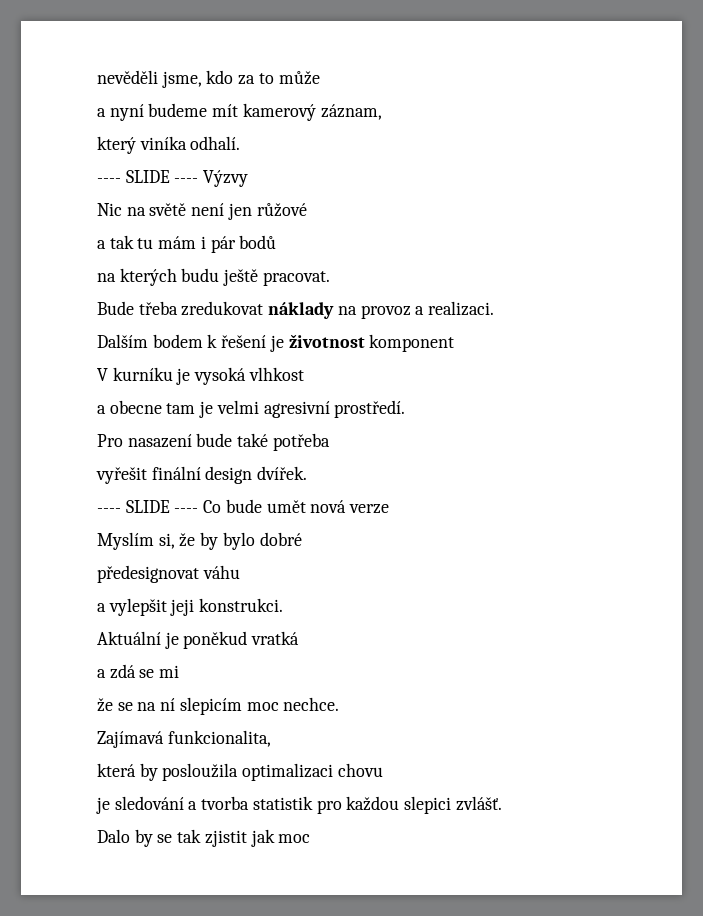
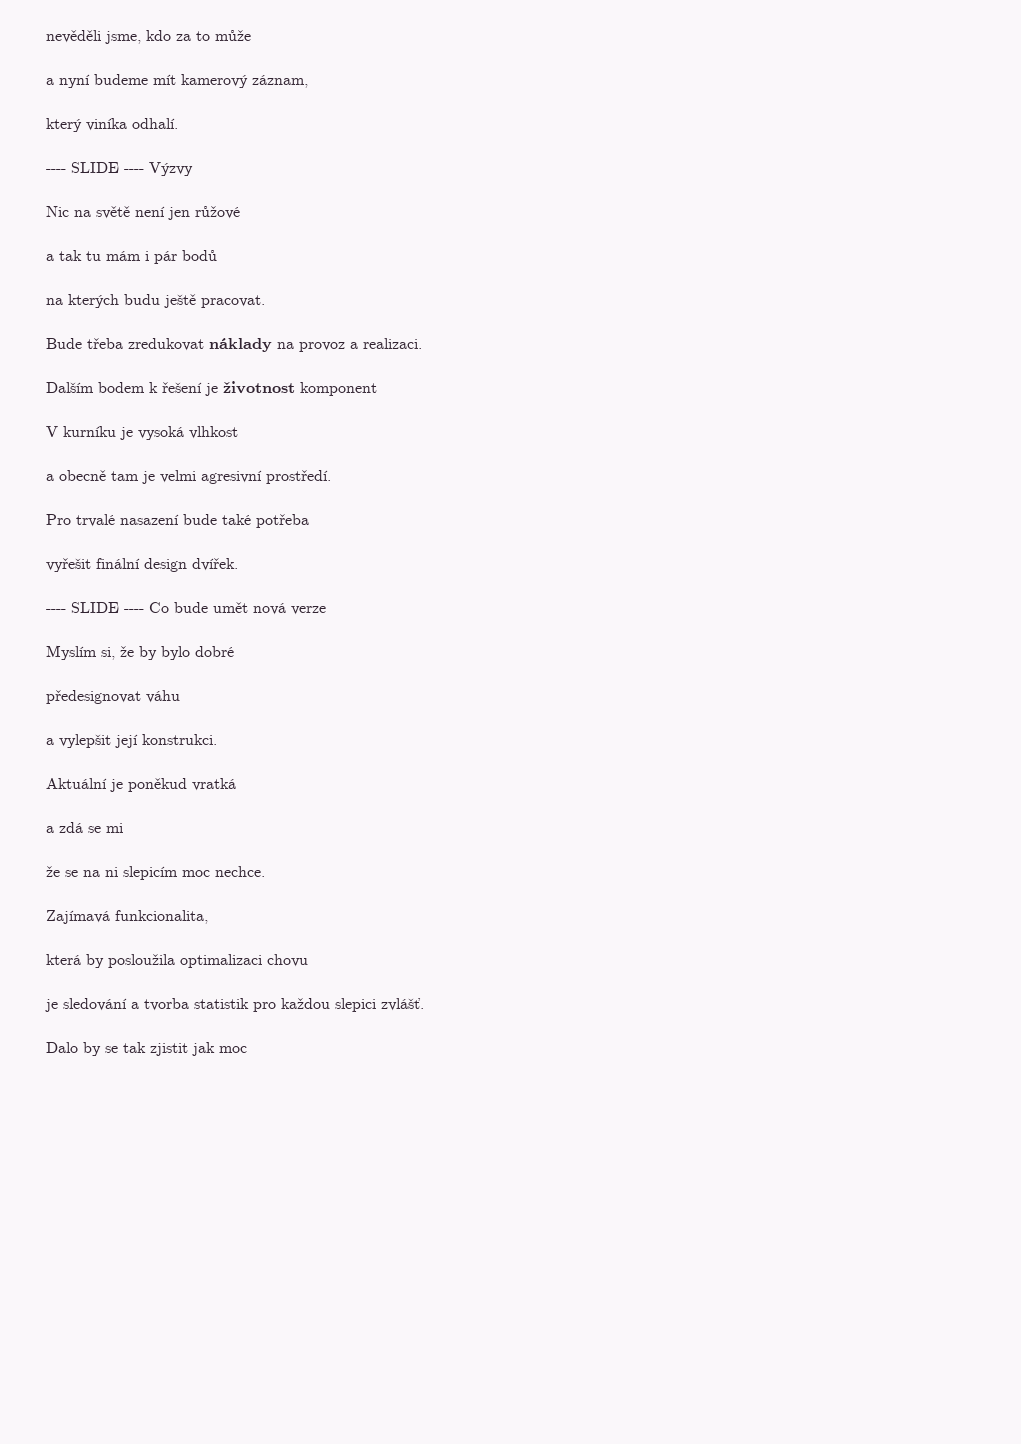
- a obecne tam je velmi agresivní prostředí.
+ a obecně tam je velmi agresivní prostředí.
- Pro nasazení bude také potřeba
+ Pro trvalé nasazení bude také potřeba
- a vylepšit jeji konstrukci.
+ a vylepšit její konstrukci.
- že se na ní slepicím moc nechce.
+ že se na ni slepicím moc nechce.

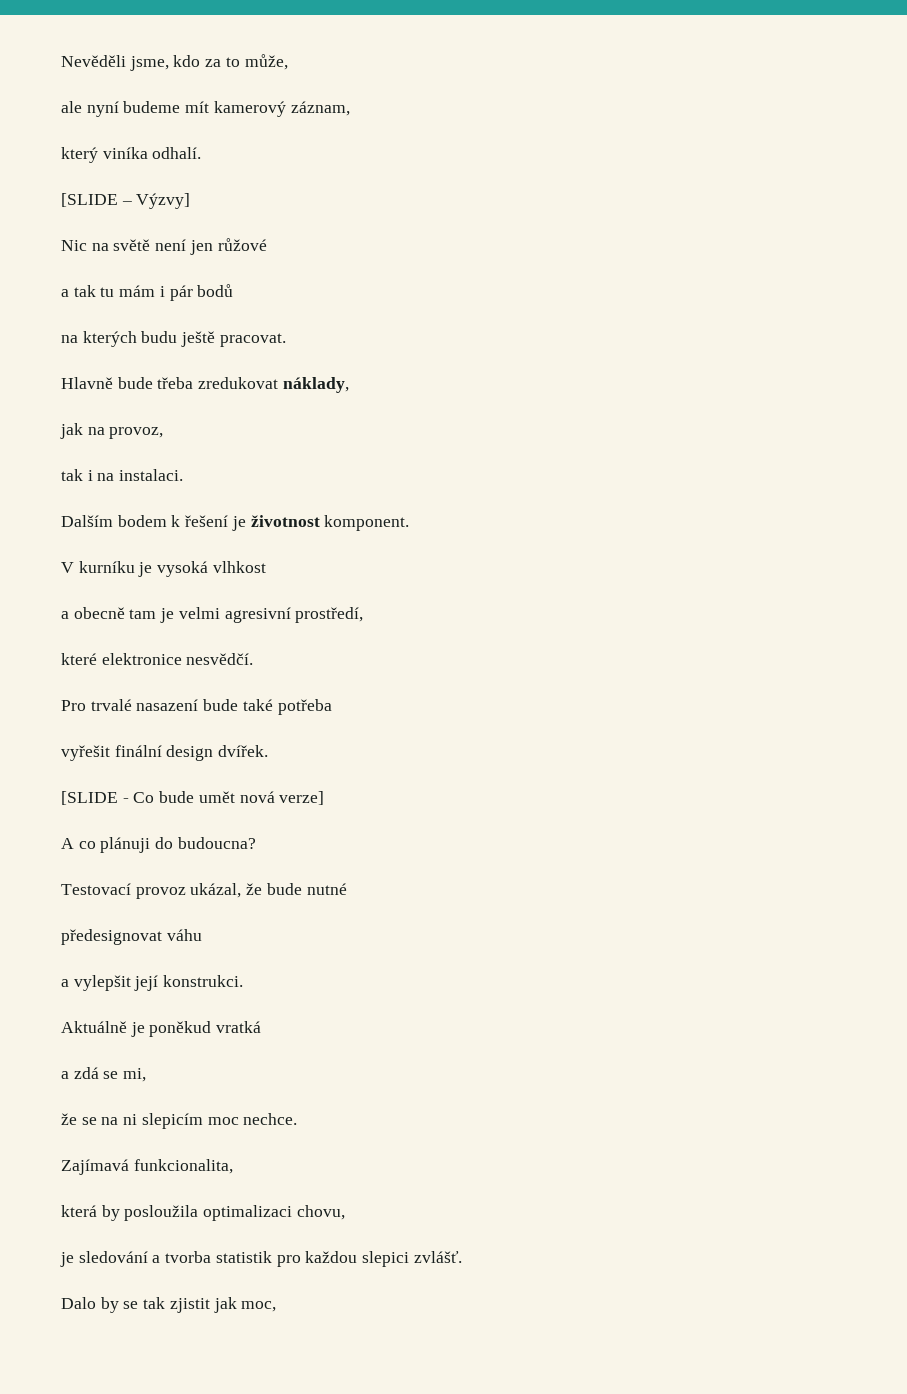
- nevěděli jsme, kdo za to může
- a nyní budeme mít kamerový záznam,
+ Nevěděli jsme, kdo za to může,
+ ale nyní budeme mít kamerový záznam,
- ---- SLIDE ---- Výzvy
+ [SLIDE – Výzvy]
- Bude třeba zredukovat náklady na provoz a realizaci.
+ Hlavně bude třeba zredukovat náklady,
+ jak na provoz,
+ tak i na instalaci.
- Dalším bodem k řešení je životnost komponent
+ Dalším bodem k řešení je životnost komponent.
- a obecně tam je velmi agresivní prostředí.
+ a obecně tam je velmi agresivní prostředí,
+ které elektronice nesvědčí.
- ---- SLIDE ---- Co bude umět nová verze
- Myslím si, že by bylo dobré
+ [SLIDE - Co bude umět nová verze]
+ A co plánuji do budoucna?
+ Testovací provoz ukázal, že bude nutné
- Aktuální je poněkud vratká
+ Aktuálně je poněkud vratká
- a zdá se mi
+ a zdá se mi,
- která by posloužila optimalizaci chovu
+ která by posloužila optimalizaci chovu,
- Dalo by se tak zjistit jak moc
+ Dalo by se tak zjistit jak moc,

